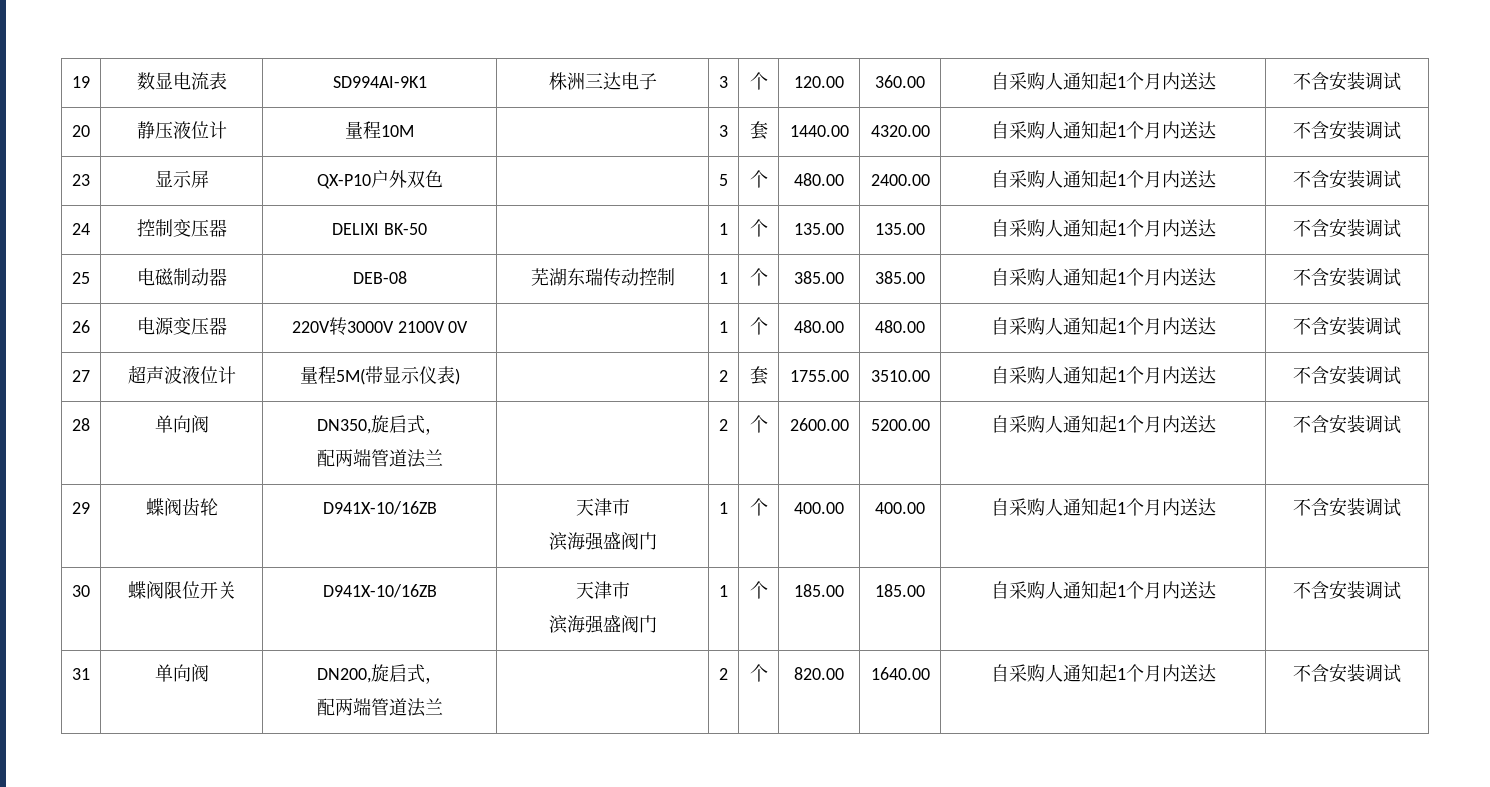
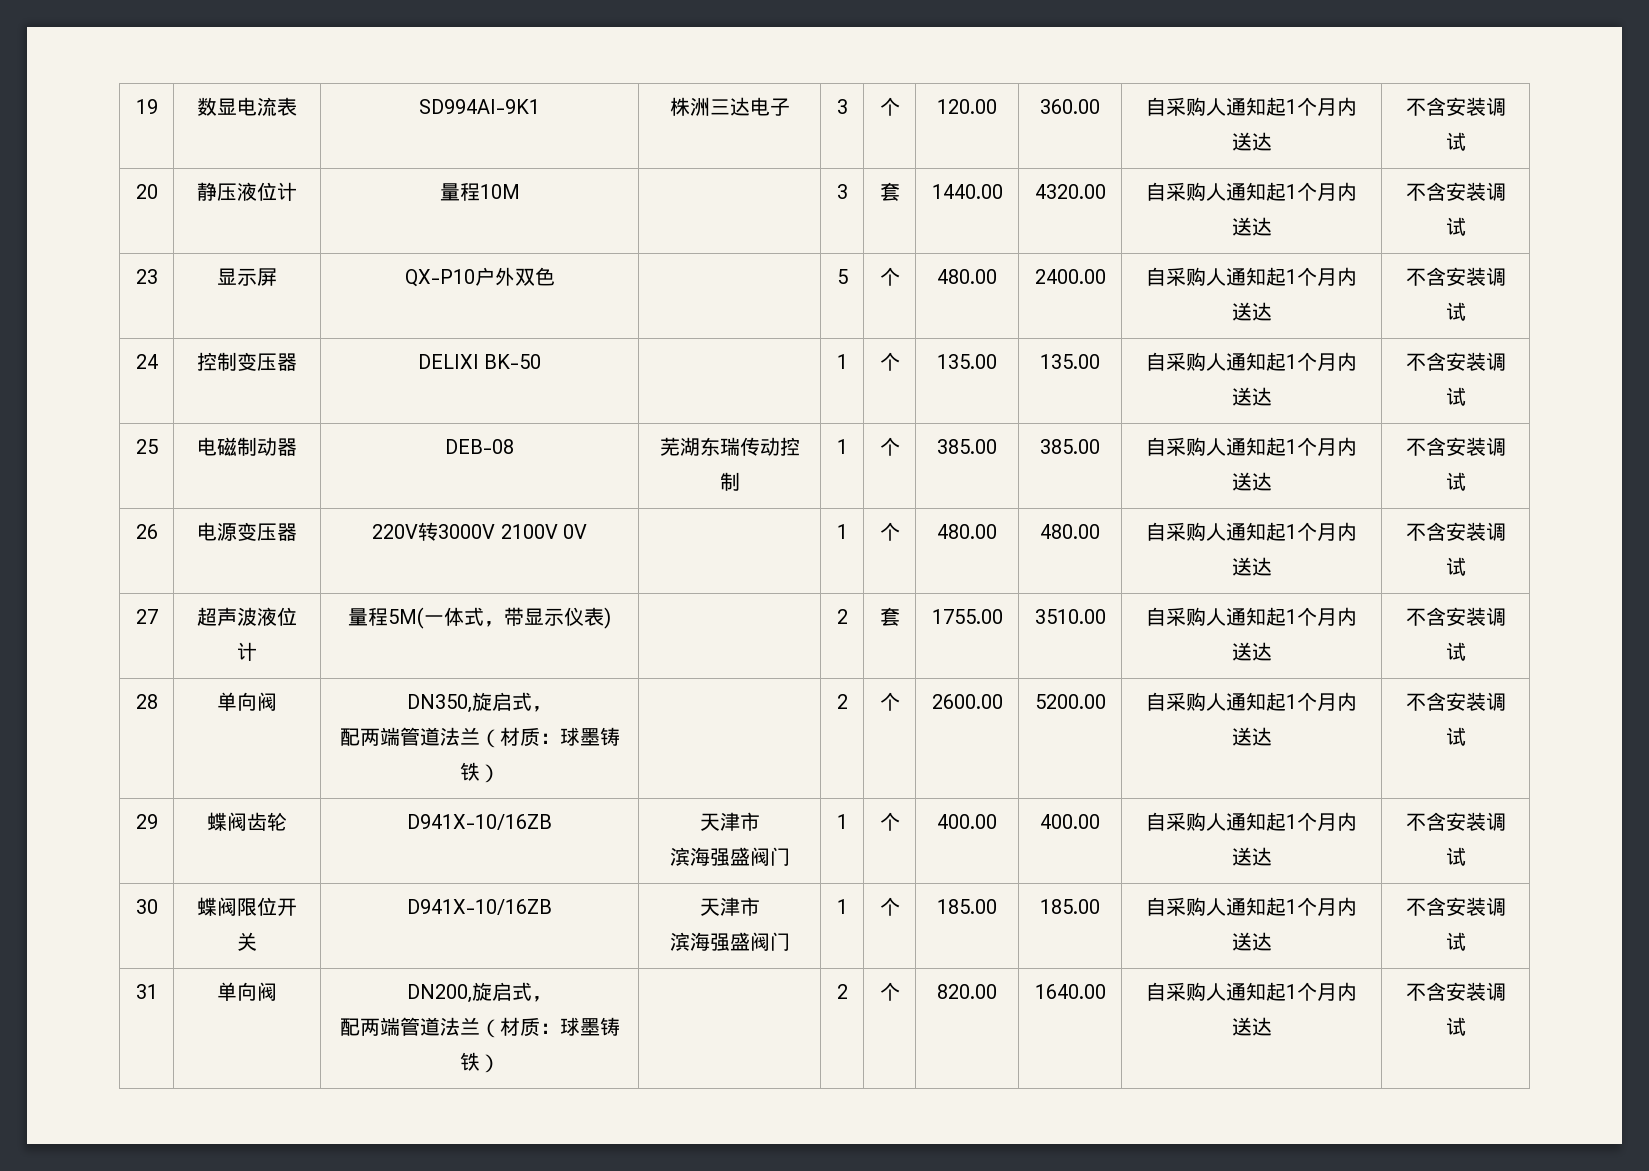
- 27 | 超声波液位计 | 量程5M(带显示仪表) | | 2 | 套 | 1755.00 | 3510.00 | 自采购人通知起1个月内送达 | 不含安装调试
+ 27 | 超声波液位计 | 量程5M(一体式，带显示仪表) | | 2 | 套 | 1755.00 | 3510.00 | 自采购人通知起1个月内送达 | 不含安装调试
  28 | 单向阀 | DN350,旋启式，
- 配两端管道法兰 | | 2 | 个 | 2600.00 | 5200.00 | 自采购人通知起1个月内送达 | 不含安装调试
+ 配两端管道法兰（材质：球墨铸铁） | | 2 | 个 | 2600.00 | 5200.00 | 自采购人通知起1个月内送达 | 不含安装调试
  31 | 单向阀 | DN200,旋启式，
- 配两端管道法兰 | | 2 | 个 | 820.00 | 1640.00 | 自采购人通知起1个月内送达 | 不含安装调试
+ 配两端管道法兰（材质：球墨铸铁） | | 2 | 个 | 820.00 | 1640.00 | 自采购人通知起1个月内送达 | 不含安装调试

